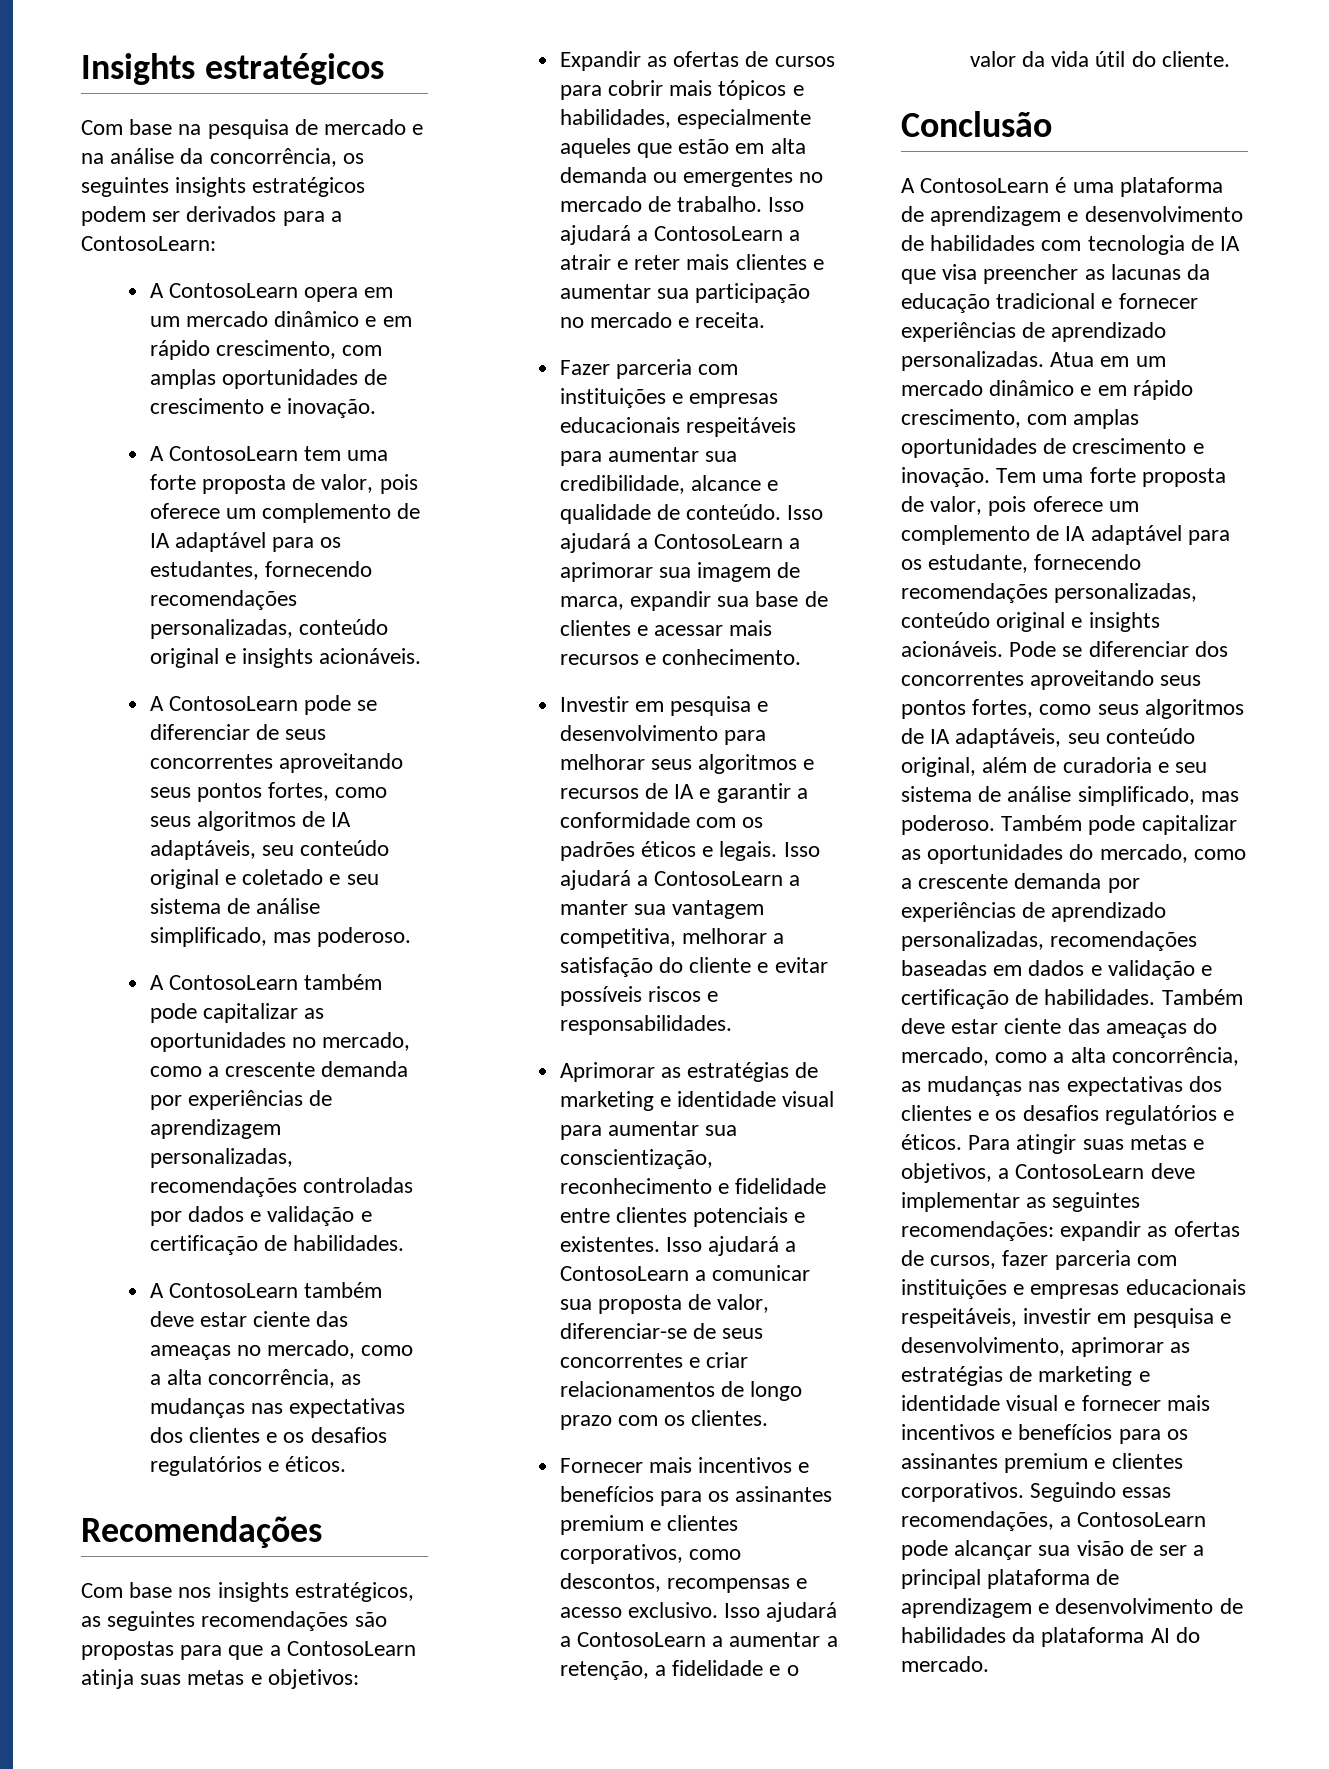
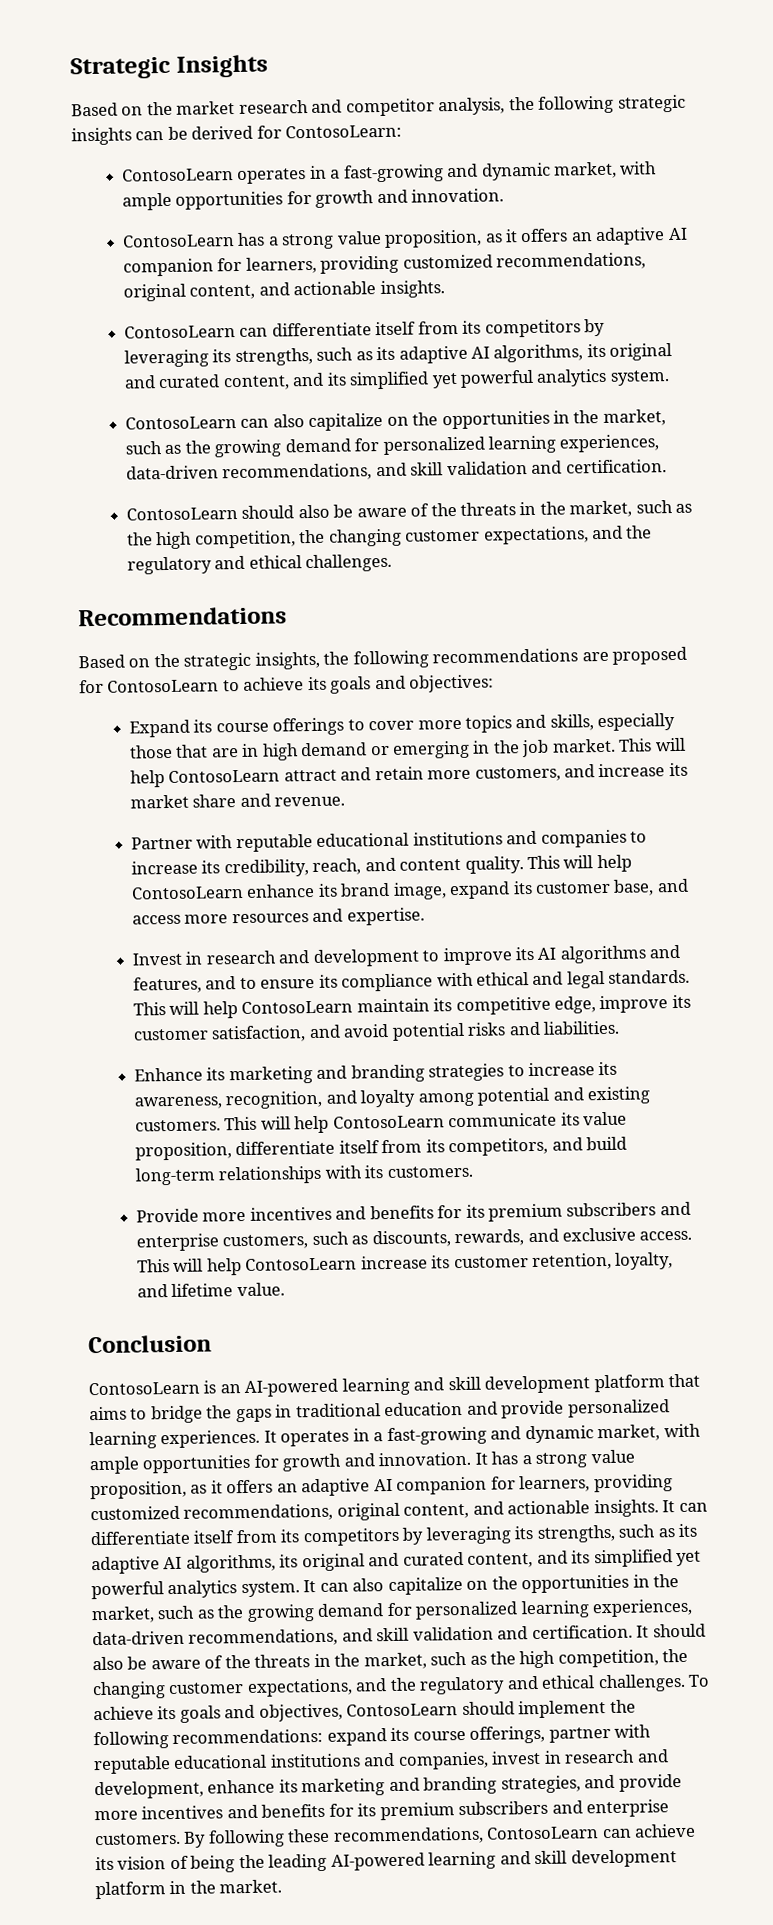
- Insights estratégicos
- Com base na pesquisa de mercado e na análise da concorrência, os seguintes insights estratégicos podem ser derivados para a ContosoLearn:
- A ContosoLearn opera em um mercado dinâmico e em rápido crescimento, com amplas oportunidades de crescimento e inovação.
- A ContosoLearn tem uma forte proposta de valor, pois oferece um complemento de IA adaptável para os estudantes, fornecendo recomendações personalizadas, conteúdo original e insights acionáveis.
- A ContosoLearn pode se diferenciar de seus concorrentes aproveitando seus pontos fortes, como seus algoritmos de IA adaptáveis, seu conteúdo original e coletado e seu sistema de análise simplificado, mas poderoso.
- A ContosoLearn também pode capitalizar as oportunidades no mercado, como a crescente demanda por experiências de aprendizagem personalizadas, recomendações controladas por dados e validação e certificação de habilidades.
- A ContosoLearn também deve estar ciente das ameaças no mercado, como a alta concorrência, as mudanças nas expectativas dos clientes e os desafios regulatórios e éticos.
- Recomendações
- Com base nos insights estratégicos, as seguintes recomendações são propostas para que a ContosoLearn atinja suas metas e objetivos:
- Expandir as ofertas de cursos para cobrir mais tópicos e habilidades, especialmente aqueles que estão em alta demanda ou emergentes no mercado de trabalho. Isso ajudará a ContosoLearn a atrair e reter mais clientes e aumentar sua participação no mercado e receita.
- Fazer parceria com instituições e empresas educacionais respeitáveis para aumentar sua credibilidade, alcance e qualidade de conteúdo. Isso ajudará a ContosoLearn a aprimorar sua imagem de marca, expandir sua base de clientes e acessar mais recursos e conhecimento.
- Investir em pesquisa e desenvolvimento para melhorar seus algoritmos e recursos de IA e garantir a conformidade com os padrões éticos e legais. Isso ajudará a ContosoLearn a manter sua vantagem competitiva, melhorar a satisfação do cliente e evitar possíveis riscos e responsabilidades.
- Aprimorar as estratégias de marketing e identidade visual para aumentar sua conscientização, reconhecimento e fidelidade entre clientes potenciais e existentes. Isso ajudará a ContosoLearn a comunicar sua proposta de valor, diferenciar-se de seus concorrentes e criar relacionamentos de longo prazo com os clientes.
- Fornecer mais incentivos e benefícios para os assinantes premium e clientes corporativos, como descontos, recompensas e acesso exclusivo. Isso ajudará a ContosoLearn a aumentar a retenção, a fidelidade e o valor da vida útil do cliente.
- Conclusão
- A ContosoLearn é uma plataforma de aprendizagem e desenvolvimento de habilidades com tecnologia de IA que visa preencher as lacunas da educação tradicional e fornecer experiências de aprendizado personalizadas. Atua em um mercado dinâmico e em rápido crescimento, com amplas oportunidades de crescimento e inovação. Tem uma forte proposta de valor, pois oferece um complemento de IA adaptável para os estudante, fornecendo recomendações personalizadas, conteúdo original e insights acionáveis. Pode se diferenciar dos concorrentes aproveitando seus pontos fortes, como seus algoritmos de IA adaptáveis, seu conteúdo original, além de curadoria e seu sistema de análise simplificado, mas poderoso. Também pode capitalizar as oportunidades do mercado, como a crescente demanda por experiências de aprendizado personalizadas, recomendações baseadas em dados e validação e certificação de habilidades. Também deve estar ciente das ameaças do mercado, como a alta concorrência, as mudanças nas expectativas dos clientes e os desafios regulatórios e éticos. Para atingir suas metas e objetivos, a ContosoLearn deve implementar as seguintes recomendações: expandir as ofertas de cursos, fazer parceria com instituições e empresas educacionais respeitáveis, investir em pesquisa e desenvolvimento, aprimorar as estratégias de marketing e identidade visual e fornecer mais incentivos e benefícios para os assinantes premium e clientes corporativos. Seguindo essas recomendações, a ContosoLearn pode alcançar sua visão de ser a principal plataforma de aprendizagem e desenvolvimento de habilidades da plataforma AI do mercado.
+ Strategic Insights
+ Based on the market research and competitor analysis, the following strategic insights can be derived for ContosoLearn:
+ ContosoLearn operates in a fast-growing and dynamic market, with ample opportunities for growth and innovation.
+ ContosoLearn has a strong value proposition, as it offers an adaptive AI companion for learners, providing customized recommendations, original content, and actionable insights.
+ ContosoLearn can differentiate itself from its competitors by leveraging its strengths, such as its adaptive AI algorithms, its original and curated content, and its simplified yet powerful analytics system.
+ ContosoLearn can also capitalize on the opportunities in the market, such as the growing demand for personalized learning experiences, data-driven recommendations, and skill validation and certification.
+ ContosoLearn should also be aware of the threats in the market, such as the high competition, the changing customer expectations, and the regulatory and ethical challenges.
+ Recommendations
+ Based on the strategic insights, the following recommendations are proposed for ContosoLearn to achieve its goals and objectives:
+ Expand its course offerings to cover more topics and skills, especially those that are in high demand or emerging in the job market. This will help ContosoLearn attract and retain more customers, and increase its market share and revenue.
+ Partner with reputable educational institutions and companies to increase its credibility, reach, and content quality. This will help ContosoLearn enhance its brand image, expand its customer base, and access more resources and expertise.
+ Invest in research and development to improve its AI algorithms and features, and to ensure its compliance with ethical and legal standards. This will help ContosoLearn maintain its competitive edge, improve its customer satisfaction, and avoid potential risks and liabilities.
+ Enhance its marketing and branding strategies to increase its awareness, recognition, and loyalty among potential and existing customers. This will help ContosoLearn communicate its value proposition, differentiate itself from its competitors, and build long-term relationships with its customers.
+ Provide more incentives and benefits for its premium subscribers and enterprise customers, such as discounts, rewards, and exclusive access. This will help ContosoLearn increase its customer retention, loyalty, and lifetime value.
+ Conclusion
+ ContosoLearn is an AI-powered learning and skill development platform that aims to bridge the gaps in traditional education and provide personalized learning experiences. It operates in a fast-growing and dynamic market, with ample opportunities for growth and innovation. It has a strong value proposition, as it offers an adaptive AI companion for learners, providing customized recommendations, original content, and actionable insights. It can differentiate itself from its competitors by leveraging its strengths, such as its adaptive AI algorithms, its original and curated content, and its simplified yet powerful analytics system. It can also capitalize on the opportunities in the market, such as the growing demand for personalized learning experiences, data-driven recommendations, and skill validation and certification. It should also be aware of the threats in the market, such as the high competition, the changing customer expectations, and the regulatory and ethical challenges. To achieve its goals and objectives, ContosoLearn should implement the following recommendations: expand its course offerings, partner with reputable educational institutions and companies, invest in research and development, enhance its marketing and branding strategies, and provide more incentives and benefits for its premium subscribers and enterprise customers. By following these recommendations, ContosoLearn can achieve its vision of being the leading AI-powered learning and skill development platform in the market.

